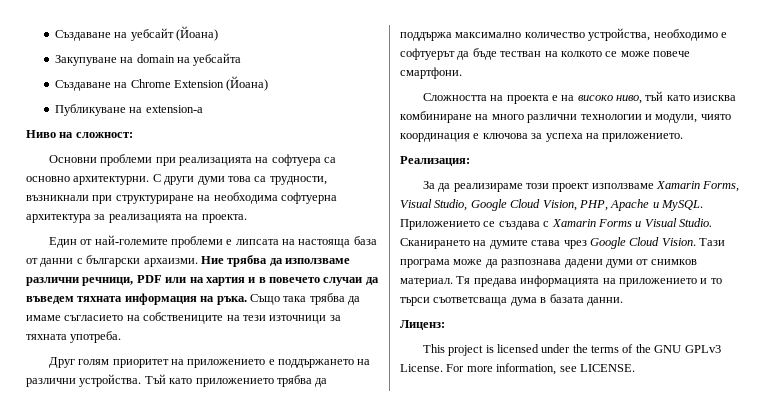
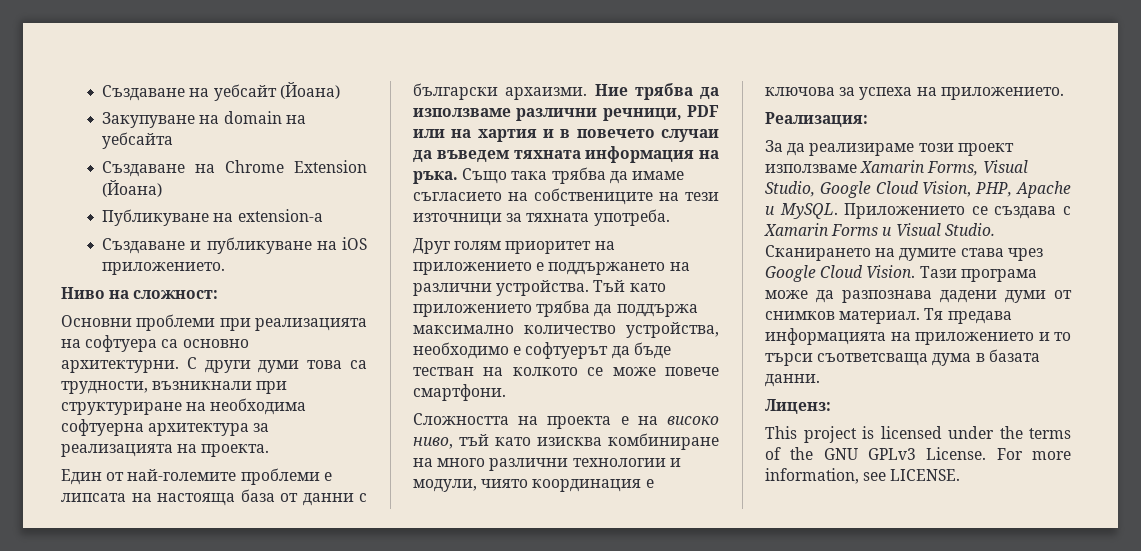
+ Създаване и публикуване на iOS приложението.

